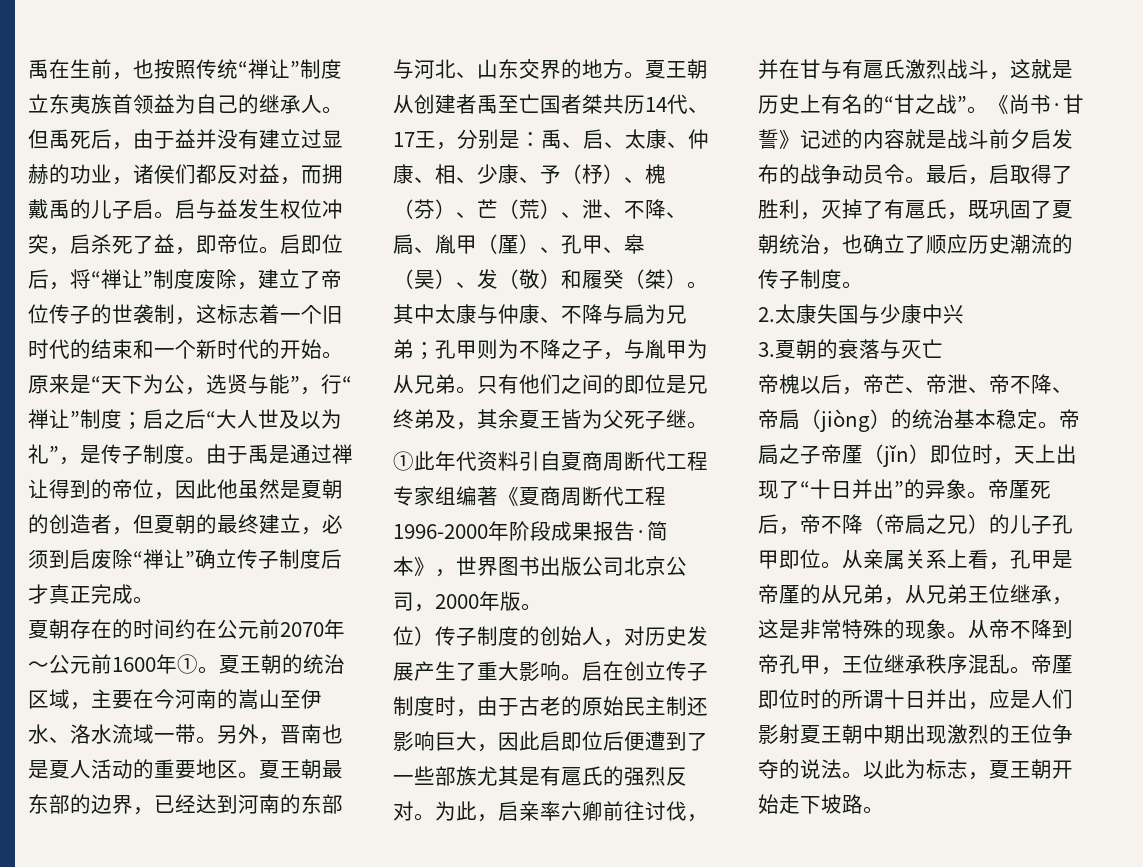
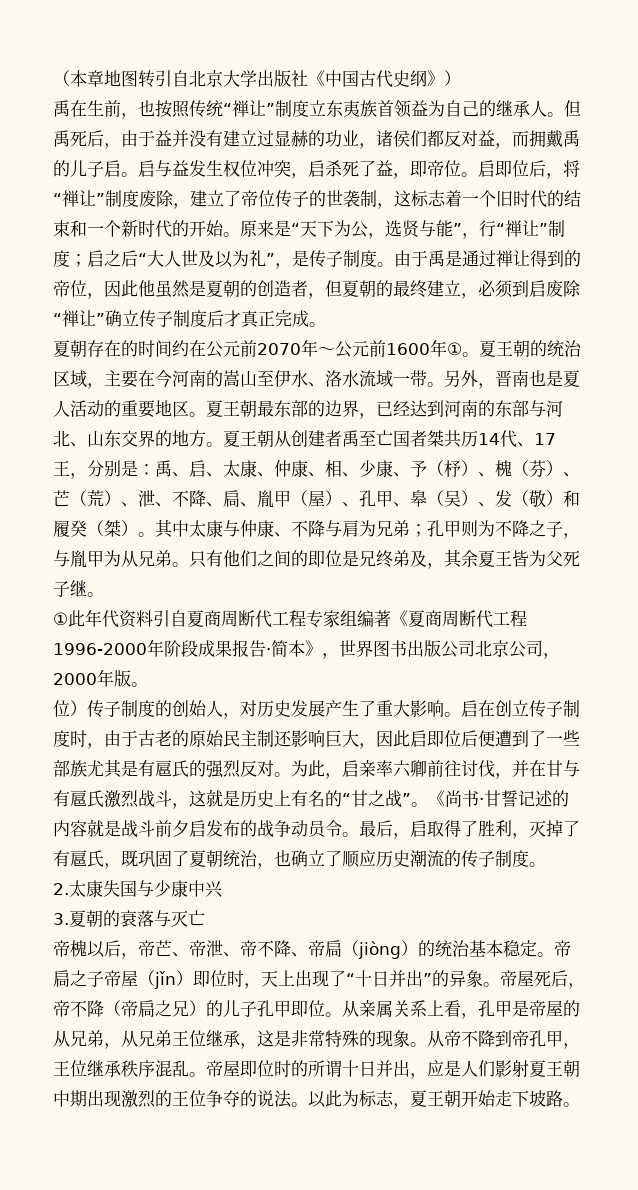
+ （本章地图转引自北京大学出版社《中国古代史纲》）
- 夏王朝从创建者禹至亡国者桀共历14代、17王，分别是：禹、启、太康、仲康、相、少康、予（杼）、槐（芬）、芒（荒）、泄、不降、扃、胤甲（厪）、孔甲、皋（昊）、发（敬）和履癸（桀）。
+ 夏王朝从创建者禹至亡国者桀共历14代、17王，分别是：禹、启、太康、仲康、相、少康、予（杼）、槐（芬）、芒（荒）、泄、不降、扃、胤甲（屋）、孔甲、皋（吴）、发（敬）和履癸（桀）。
- 其中太康与仲康、不降与扃为兄弟；孔甲则为不降之子，与胤甲为从兄弟。
+ 其中太康与仲康、不降与肩为兄弟；孔甲则为不降之子，与胤甲为从兄弟。
- 《尚书·甘誓》记述的内容就是战斗前夕启发布的战争动员令。
+ 《尚书·甘誓记述的内容就是战斗前夕启发布的战争动员令。
- 帝扃之子帝厪（jǐn）即位时，天上出现了“十日并出”的异象。
+ 帝扃之子帝屋（jǐn）即位时，天上出现了“十日并出”的异象。
- 帝厪死后，帝不降（帝扃之兄）的儿子孔甲即位。
+ 帝屋死后，帝不降（帝扃之兄）的儿子孔甲即位。
- 从亲属关系上看，孔甲是帝厪的从兄弟，从兄弟王位继承，这是非常特殊的现象。
+ 从亲属关系上看，孔甲是帝屋的从兄弟，从兄弟王位继承，这是非常特殊的现象。
- 帝厪即位时的所谓十日并出，应是人们影射夏王朝中期出现激烈的王位争夺的说法。
+ 帝屋即位时的所谓十日并出，应是人们影射夏王朝中期出现激烈的王位争夺的说法。

